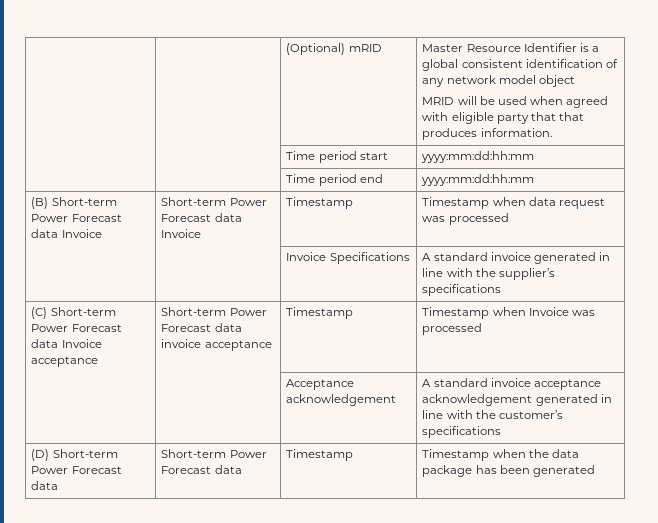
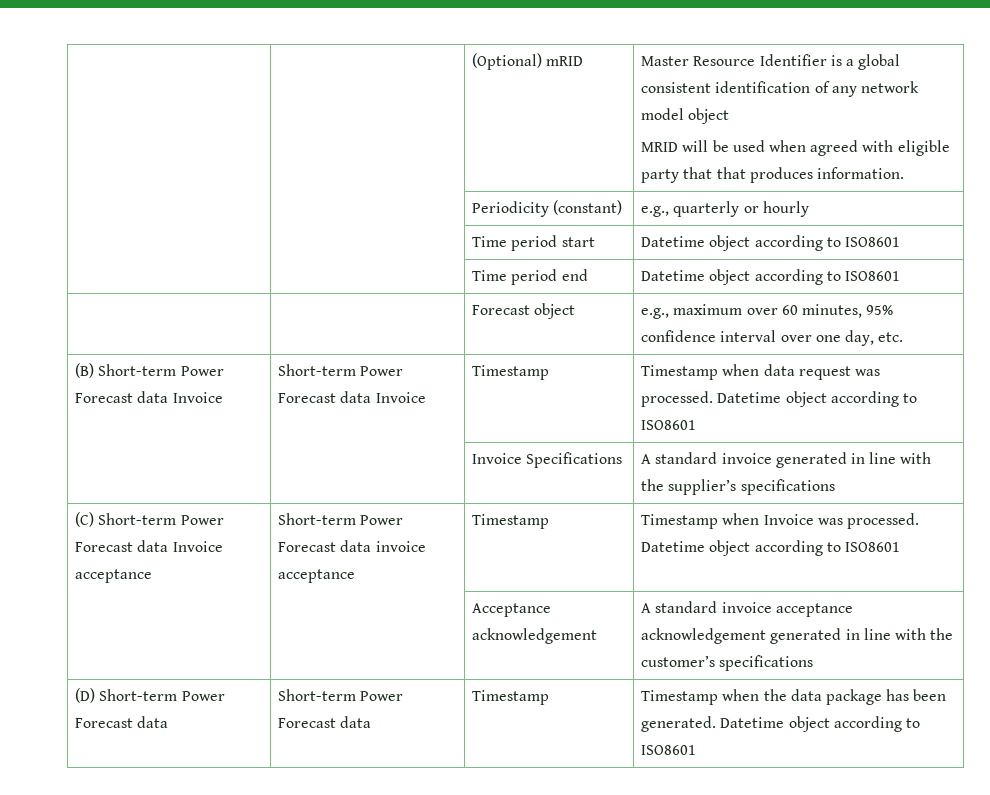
- | | Time period start | yyyy:mm:dd:hh:mm
- | | Time period end | yyyy:mm:dd:hh:mm
+ | | Periodicity (constant) | e.g., quarterly or hourly
+ | | Time period start | Datetime object according to ISO8601
+ | | Time period end | Datetime object according to ISO8601
+ | | Forecast object | e.g., maximum over 60 minutes, 95% confidence interval over one day, etc.
- (B) Short-term Power Forecast data Invoice | Short-term Power Forecast data Invoice | Timestamp | Timestamp when data request was processed
+ (B) Short-term Power Forecast data Invoice | Short-term Power Forecast data Invoice | Timestamp | Timestamp when data request was processed. Datetime object according to ISO8601
- (C) Short-term Power Forecast data Invoice acceptance | Short-term Power Forecast data invoice acceptance | Timestamp | Timestamp when Invoice was processed
+ (C) Short-term Power Forecast data Invoice acceptance | Short-term Power Forecast data invoice acceptance | Timestamp | Timestamp when Invoice was processed. Datetime object according to ISO8601
- (D) Short-term Power Forecast data | Short-term Power Forecast data | Timestamp | Timestamp when the data package has been generated
+ (D) Short-term Power Forecast data | Short-term Power Forecast data | Timestamp | Timestamp when the data package has been generated. Datetime object according to ISO8601

